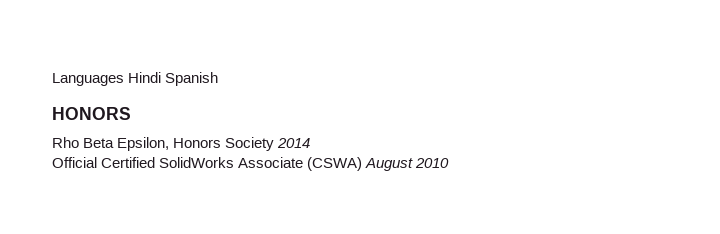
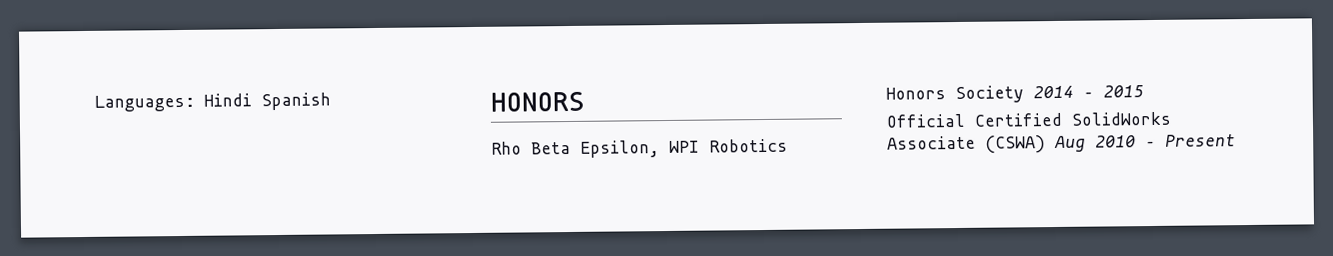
- Languages Hindi Spanish
+ Languages: Hindi Spanish
- Rho Beta Epsilon, Honors Society 2014
+ Rho Beta Epsilon, WPI Robotics Honors Society 2014 – 2015
- Official Certified SolidWorks Associate (CSWA) August 2010
+ Official Certified SolidWorks Associate (CSWA) Aug 2010 – Present

